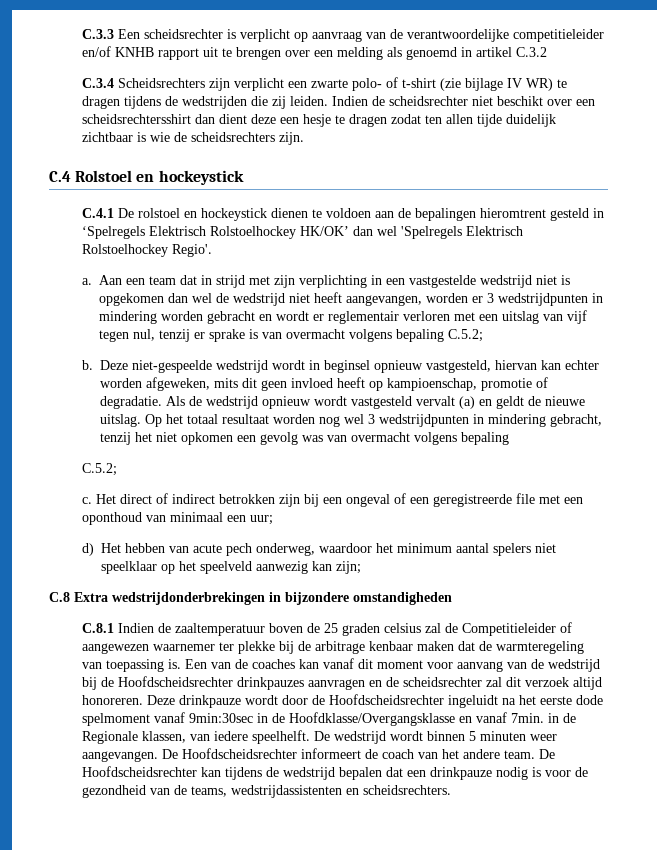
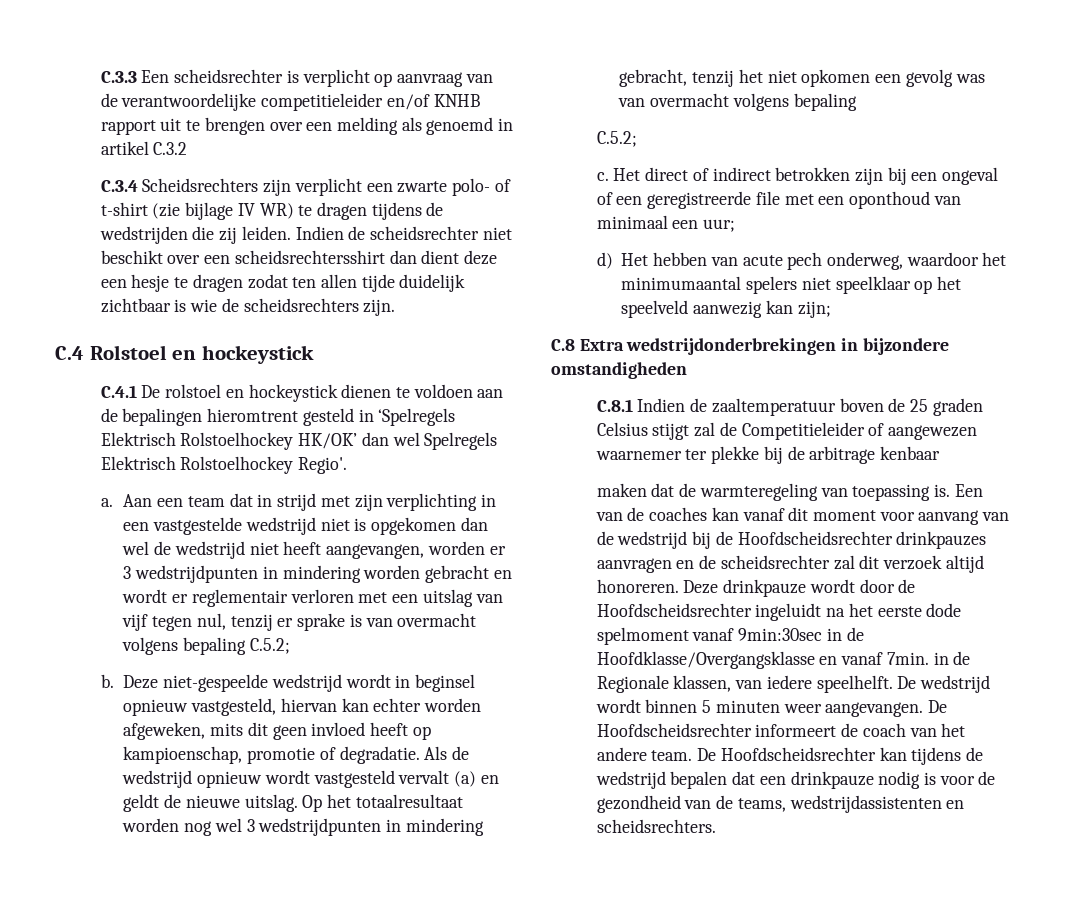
- C.4.1 De rolstoel en hockeystick dienen te voldoen aan de bepalingen hieromtrent gesteld in ‘Spelregels Elektrisch Rolstoelhockey HK/OK’ dan wel 'Spelregels Elektrisch Rolstoelhockey Regio'.
+ C.4.1 De rolstoel en hockeystick dienen te voldoen aan de bepalingen hieromtrent gesteld in ‘Spelregels Elektrisch Rolstoelhockey HK/OK’ dan wel Spelregels Elektrisch Rolstoelhockey Regio'.
- Op het totaal resultaat worden nog wel 3 wedstrijdpunten in mindering gebracht, tenzij het niet opkomen een gevolg was van overmacht volgens bepaling
+ Op het totaalresultaat worden nog wel 3 wedstrijdpunten in mindering gebracht, tenzij het niet opkomen een gevolg was van overmacht volgens bepaling
- d) Het hebben van acute pech onderweg, waardoor het minimum aantal spelers niet speelklaar op het speelveld aanwezig kan zijn;
+ d) Het hebben van acute pech onderweg, waardoor het minimumaantal spelers niet speelklaar op het speelveld aanwezig kan zijn;
- C.8.1 Indien de zaaltemperatuur boven de 25 graden celsius zal de Competitieleider of aangewezen waarnemer ter plekke bij de arbitrage kenbaar maken dat de warmteregeling van toepassing is.
+ C.8.1 Indien de zaaltemperatuur boven de 25 graden Celsius stijgt zal de Competitieleider of aangewezen waarnemer ter plekke bij de arbitrage kenbaar
+ maken dat de warmteregeling van toepassing is.

